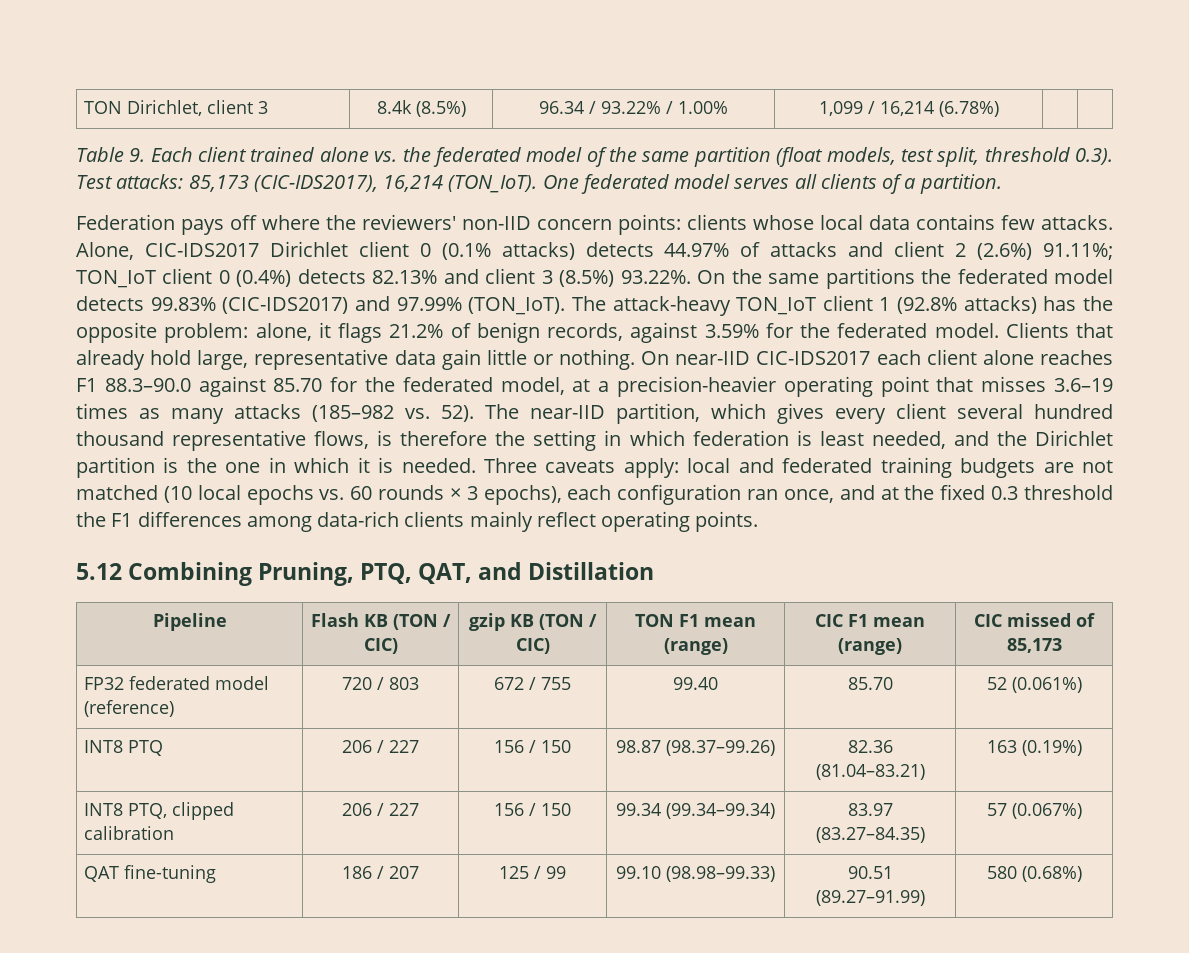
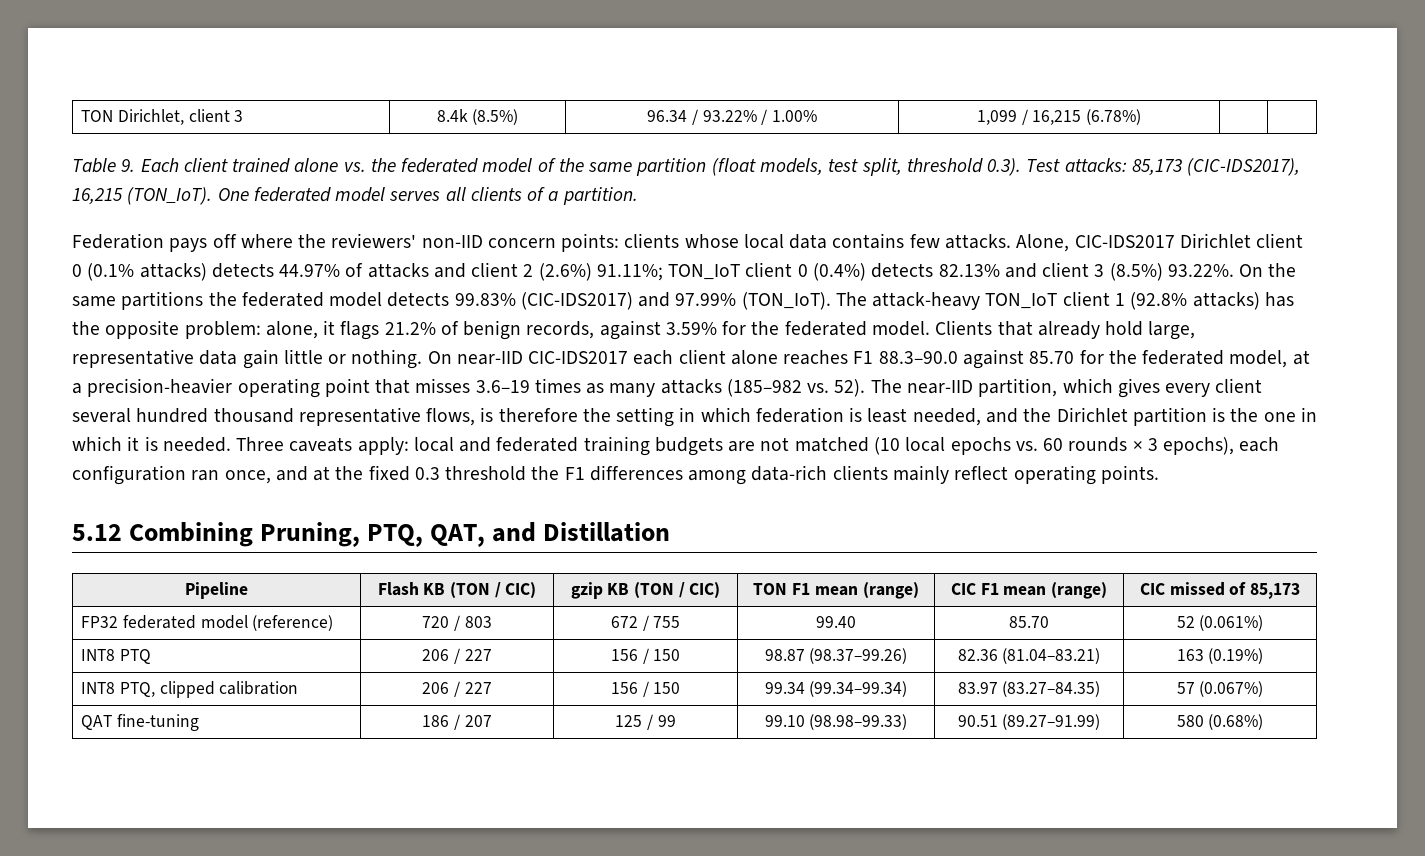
- TON Dirichlet, client 3 | 8.4k (8.5%) | 96.34 / 93.22% / 1.00% | 1,099 / 16,214 (6.78%) | |
+ TON Dirichlet, client 3 | 8.4k (8.5%) | 96.34 / 93.22% / 1.00% | 1,099 / 16,215 (6.78%) | |
- Table 9. Each client trained alone vs. the federated model of the same partition (float models, test split, threshold 0.3). Test attacks: 85,173 (CIC-IDS2017), 16,214 (TON_IoT).
+ Table 9. Each client trained alone vs. the federated model of the same partition (float models, test split, threshold 0.3). Test attacks: 85,173 (CIC-IDS2017), 16,215 (TON_IoT).

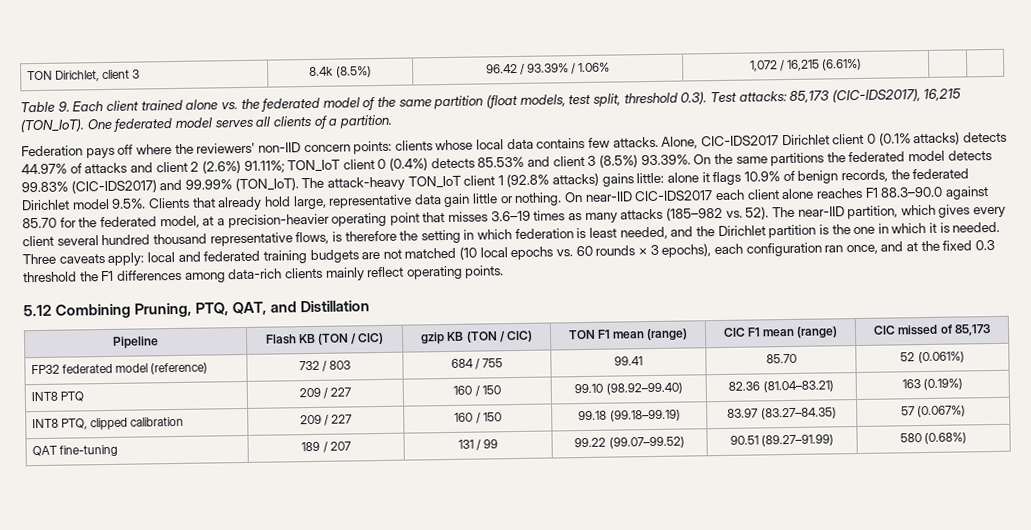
- TON Dirichlet, client 3 | 8.4k (8.5%) | 96.34 / 93.22% / 1.00% | 1,099 / 16,215 (6.78%) | |
+ TON Dirichlet, client 3 | 8.4k (8.5%) | 96.42 / 93.39% / 1.06% | 1,072 / 16,215 (6.61%) | |
- Alone, CIC-IDS2017 Dirichlet client 0 (0.1% attacks) detects 44.97% of attacks and client 2 (2.6%) 91.11%; TON_IoT client 0 (0.4%) detects 82.13% and client 3 (8.5%) 93.22%. On the same partitions the federated model detects 99.83% (CIC-IDS2017) and 97.99% (TON_IoT).
+ Alone, CIC-IDS2017 Dirichlet client 0 (0.1% attacks) detects 44.97% of attacks and client 2 (2.6%) 91.11%; TON_IoT client 0 (0.4%) detects 85.53% and client 3 (8.5%) 93.39%. On the same partitions the federated model detects 99.83% (CIC-IDS2017) and 99.99% (TON_IoT).
- The attack-heavy TON_IoT client 1 (92.8% attacks) has the opposite problem: alone, it flags 21.2% of benign records, against 3.59% for the federated model. Clients that already hold large, representative data gain little or nothing.
+ The attack-heavy TON_IoT client 1 (92.8% attacks) gains little: alone it flags 10.9% of benign records, the federated Dirichlet model 9.5%. Clients that already hold large, representative data gain little or nothing.
- FP32 federated model (reference) | 720 / 803 | 672 / 755 | 99.40 | 85.70 | 52 (0.061%)
+ FP32 federated model (reference) | 732 / 803 | 684 / 755 | 99.41 | 85.70 | 52 (0.061%)
- INT8 PTQ | 206 / 227 | 156 / 150 | 98.87 (98.37–99.26) | 82.36 (81.04–83.21) | 163 (0.19%)
+ INT8 PTQ | 209 / 227 | 160 / 150 | 99.10 (98.92–99.40) | 82.36 (81.04–83.21) | 163 (0.19%)
- INT8 PTQ, clipped calibration | 206 / 227 | 156 / 150 | 99.34 (99.34–99.34) | 83.97 (83.27–84.35) | 57 (0.067%)
+ INT8 PTQ, clipped calibration | 209 / 227 | 160 / 150 | 99.18 (99.18–99.19) | 83.97 (83.27–84.35) | 57 (0.067%)
- QAT fine-tuning | 186 / 207 | 125 / 99 | 99.10 (98.98–99.33) | 90.51 (89.27–91.99) | 580 (0.68%)
+ QAT fine-tuning | 189 / 207 | 131 / 99 | 99.22 (99.07–99.52) | 90.51 (89.27–91.99) | 580 (0.68%)

